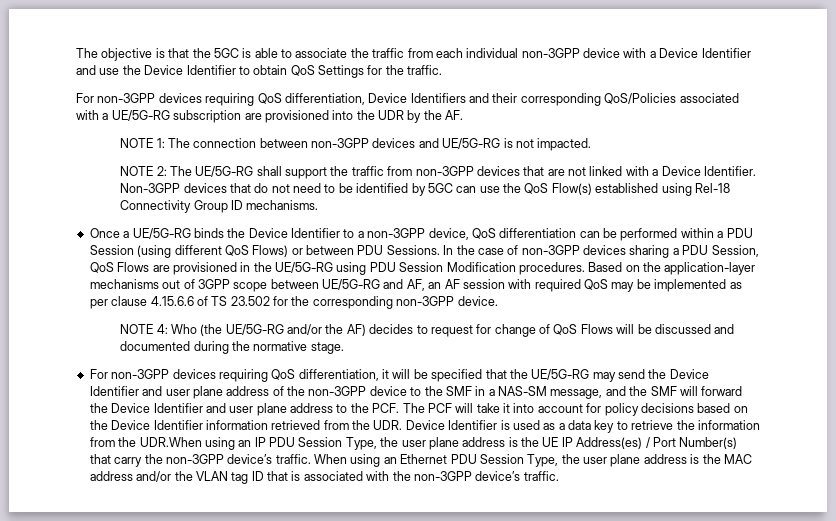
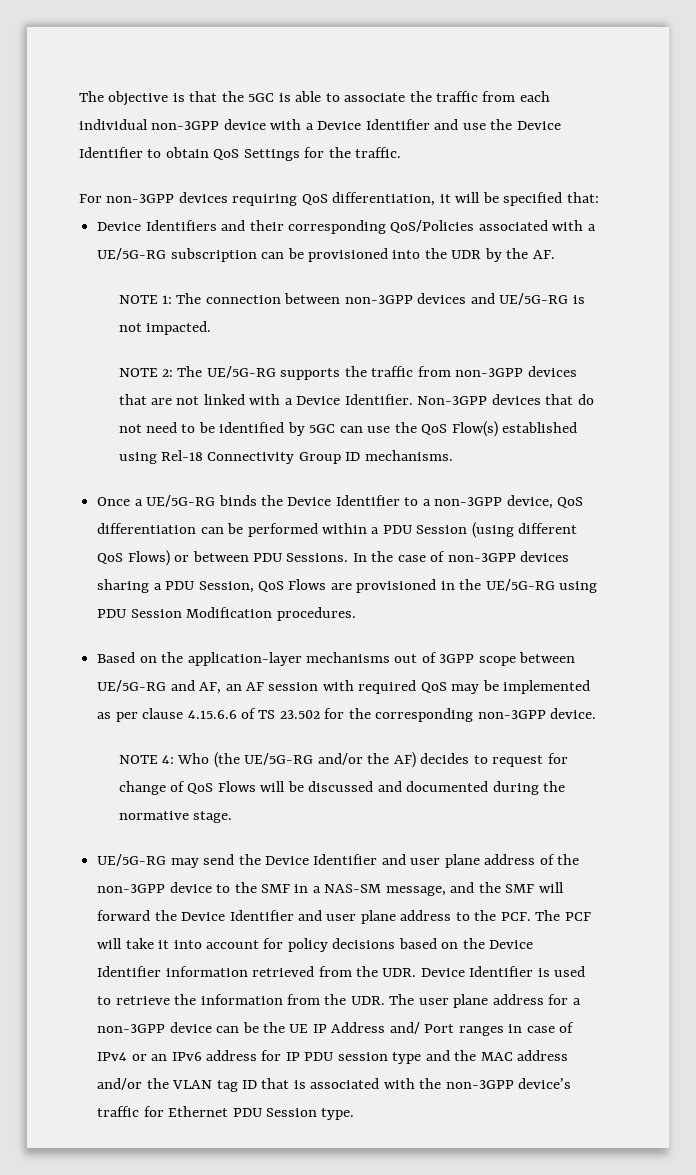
- For non-3GPP devices requiring QoS differentiation, Device Identifiers and their corresponding QoS/Policies associated with a UE/5G-RG subscription are provisioned into the UDR by the AF.
+ For non-3GPP devices requiring QoS differentiation, it will be specified that:
+ Device Identifiers and their corresponding QoS/Policies associated with a UE/5G-RG subscription can be provisioned into the UDR by the AF.
- NOTE 2: The UE/5G-RG shall support the traffic from non-3GPP devices that are not linked with a Device Identifier.
+ NOTE 2: The UE/5G-RG supports the traffic from non-3GPP devices that are not linked with a Device Identifier.
- In the case of non-3GPP devices sharing a PDU Session, QoS Flows are provisioned in the UE/5G-RG using PDU Session Modification procedures. Based on the application-layer mechanisms out of 3GPP scope between UE/5G-RG and AF, an AF session with required QoS may be implemented as per clause 4.15.6.6 of TS 23.502 for the corresponding non-3GPP device.
+ In the case of non-3GPP devices sharing a PDU Session, QoS Flows are provisioned in the UE/5G-RG using PDU Session Modification procedures.
+ Based on the application-layer mechanisms out of 3GPP scope between UE/5G-RG and AF, an AF session with required QoS may be implemented as per clause 4.15.6.6 of TS 23.502 for the corresponding non-3GPP device.
- For non-3GPP devices requiring QoS differentiation, it will be specified that the UE/5G-RG may send the Device Identifier and user plane address of the non-3GPP device to the SMF in a NAS-SM message, and the SMF will forward the Device Identifier and user plane address to the PCF. The PCF will take it into account for policy decisions based on the Device Identifier information retrieved from the UDR. Device Identifier is used as a data key to retrieve the information from the UDR.When using an IP PDU Session Type, the user plane address is the UE IP Address(es) / Port Number(s) that carry the non-3GPP device’s traffic. When using an Ethernet PDU Session Type, the user plane address is the MAC address and/or the VLAN tag ID that is associated with the non-3GPP device’s traffic.
+ UE/5G-RG may send the Device Identifier and user plane address of the non-3GPP device to the SMF in a NAS-SM message, and the SMF will forward the Device Identifier and user plane address to the PCF. The PCF will take it into account for policy decisions based on the Device Identifier information retrieved from the UDR. Device Identifier is used to retrieve the information from the UDR. The user plane address for a non-3GPP device can be the UE IP Address and/ Port ranges in case of IPv4 or an IPv6 address for IP PDU session type and the MAC address and/or the VLAN tag ID that is associated with the non-3GPP device’s traffic for Ethernet PDU Session type.

